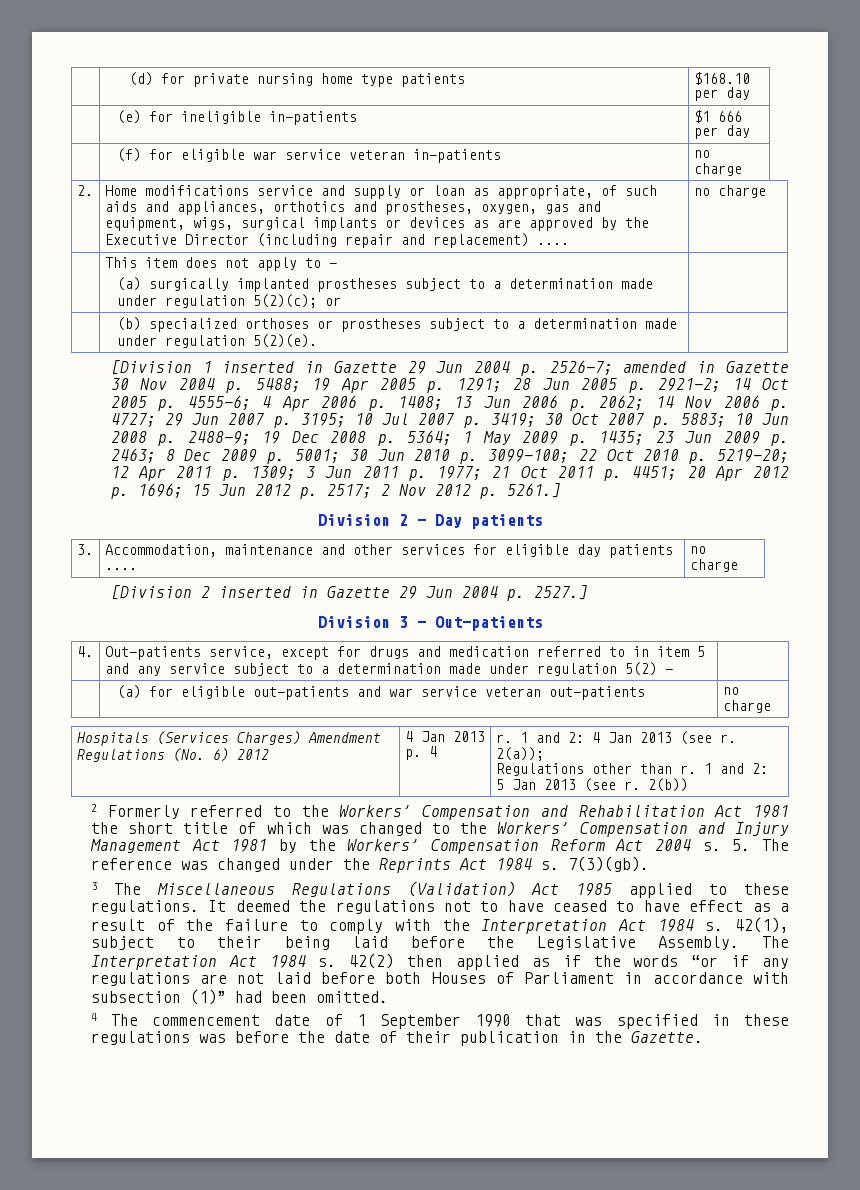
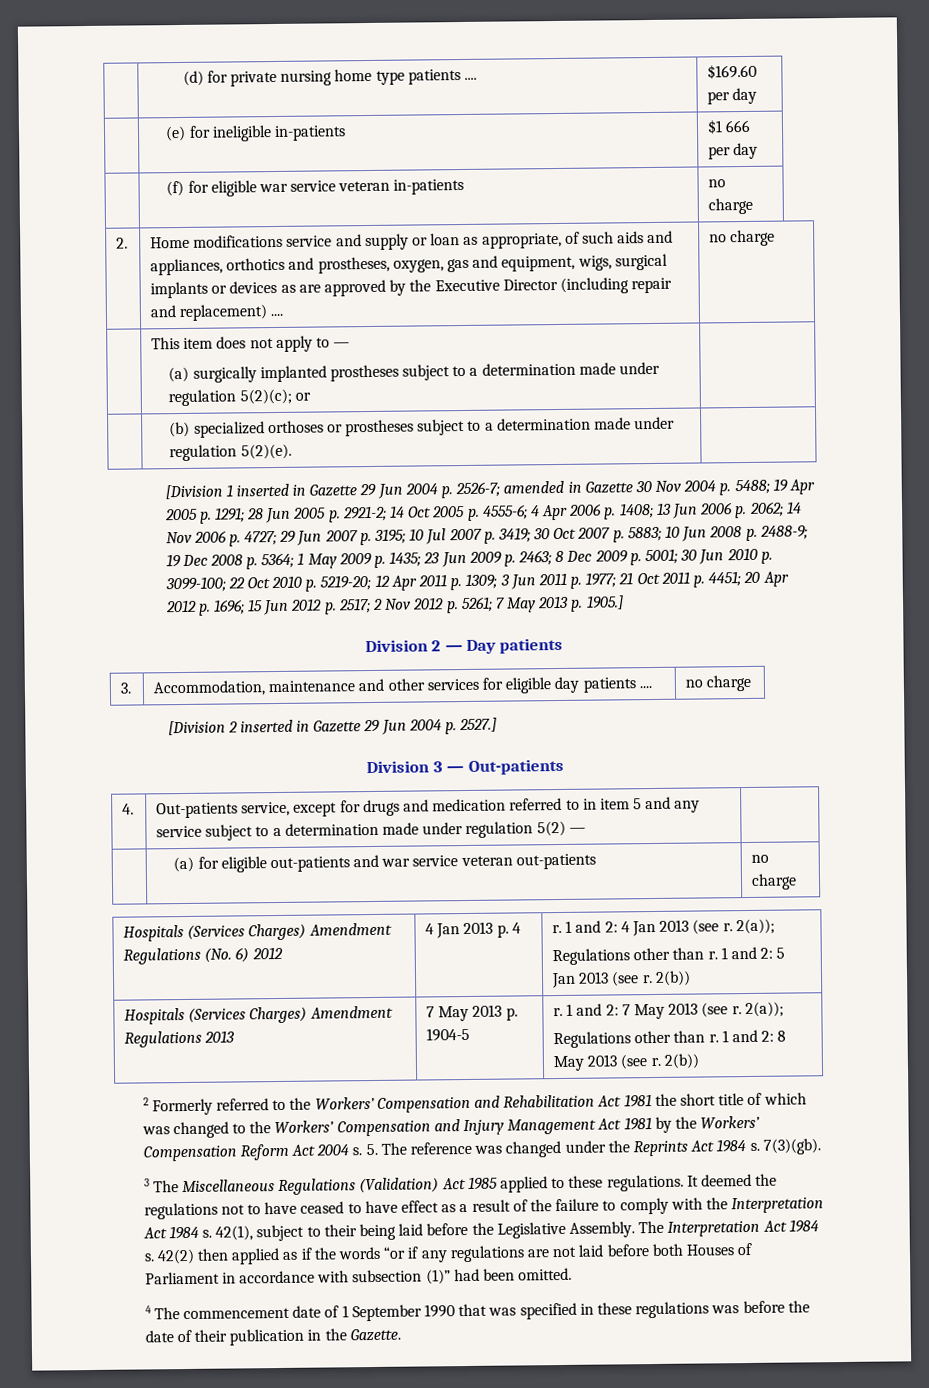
- | (d) for private nursing home type patients | $168.10 per day
+ | (d) for private nursing home type patients .... | $169.60 per day
- 2 Nov 2012 p. 5261.]
+ 2 Nov 2012 p. 5261; 7 May 2013 p. 1905.]
+ Hospitals (Services Charges) Amendment Regulations 2013 | 7 May 2013 p. 1904-5 | r. 1 and 2: 7 May 2013 (see r. 2(a));
+ Regulations other than r. 1 and 2: 8 May 2013 (see r. 2(b))

